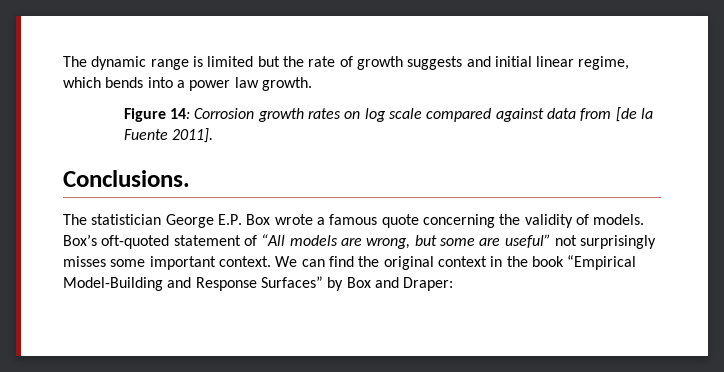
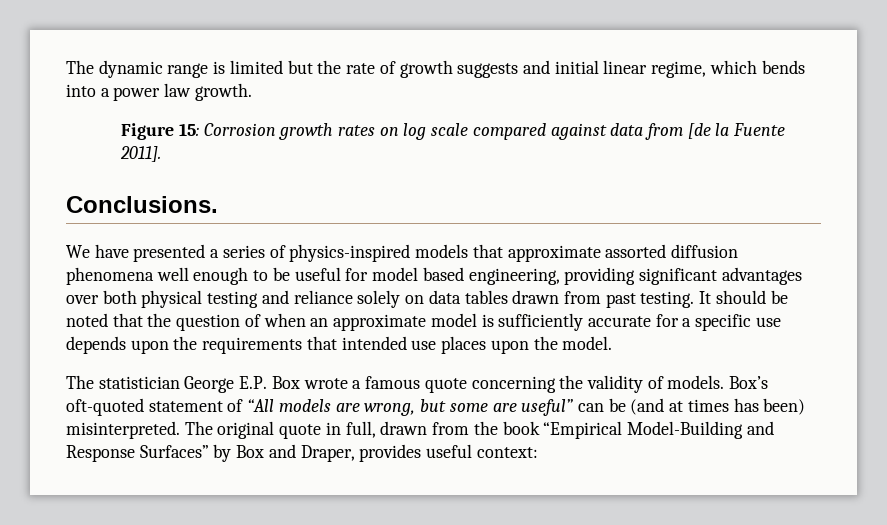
- Figure 14: Corrosion growth rates on log scale compared against data from [de la Fuente 2011].
+ Figure 15: Corrosion growth rates on log scale compared against data from [de la Fuente 2011].
+ We have presented a series of physics-inspired models that approximate assorted diffusion phenomena well enough to be useful for model based engineering, providing significant advantages over both physical testing and reliance solely on data tables drawn from past testing. It should be noted that the question of when an approximate model is sufficiently accurate for a specific use depends upon the requirements that intended use places upon the model.
- Box’s oft-quoted statement of “All models are wrong, but some are useful” not surprisingly misses some important context. We can find the original context in the book “Empirical Model-Building and Response Surfaces” by Box and Draper:
+ Box’s oft-quoted statement of “All models are wrong, but some are useful” can be (and at times has been) misinterpreted. The original quote in full, drawn from the book “Empirical Model-Building and Response Surfaces” by Box and Draper, provides useful context:

